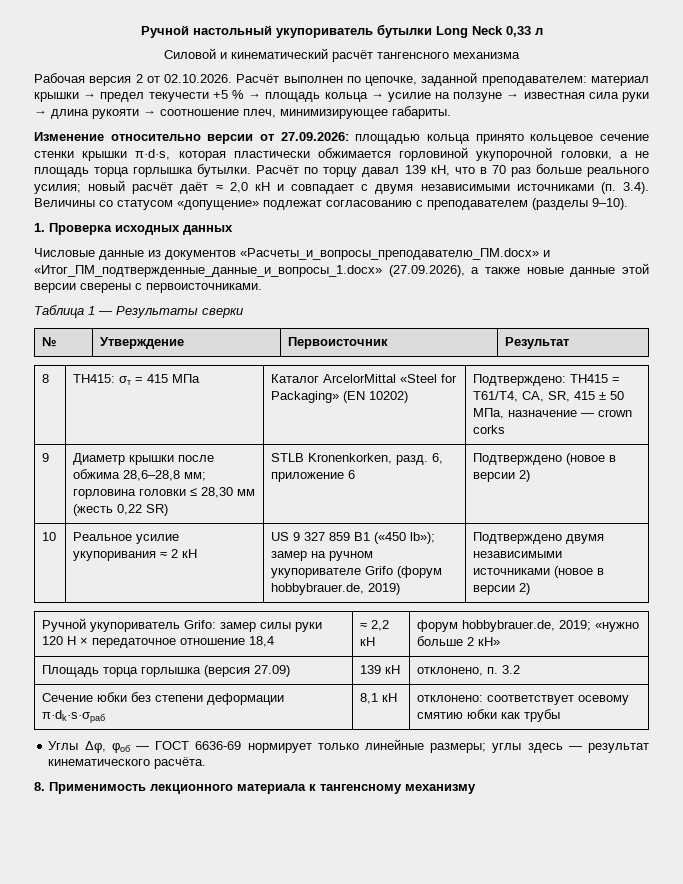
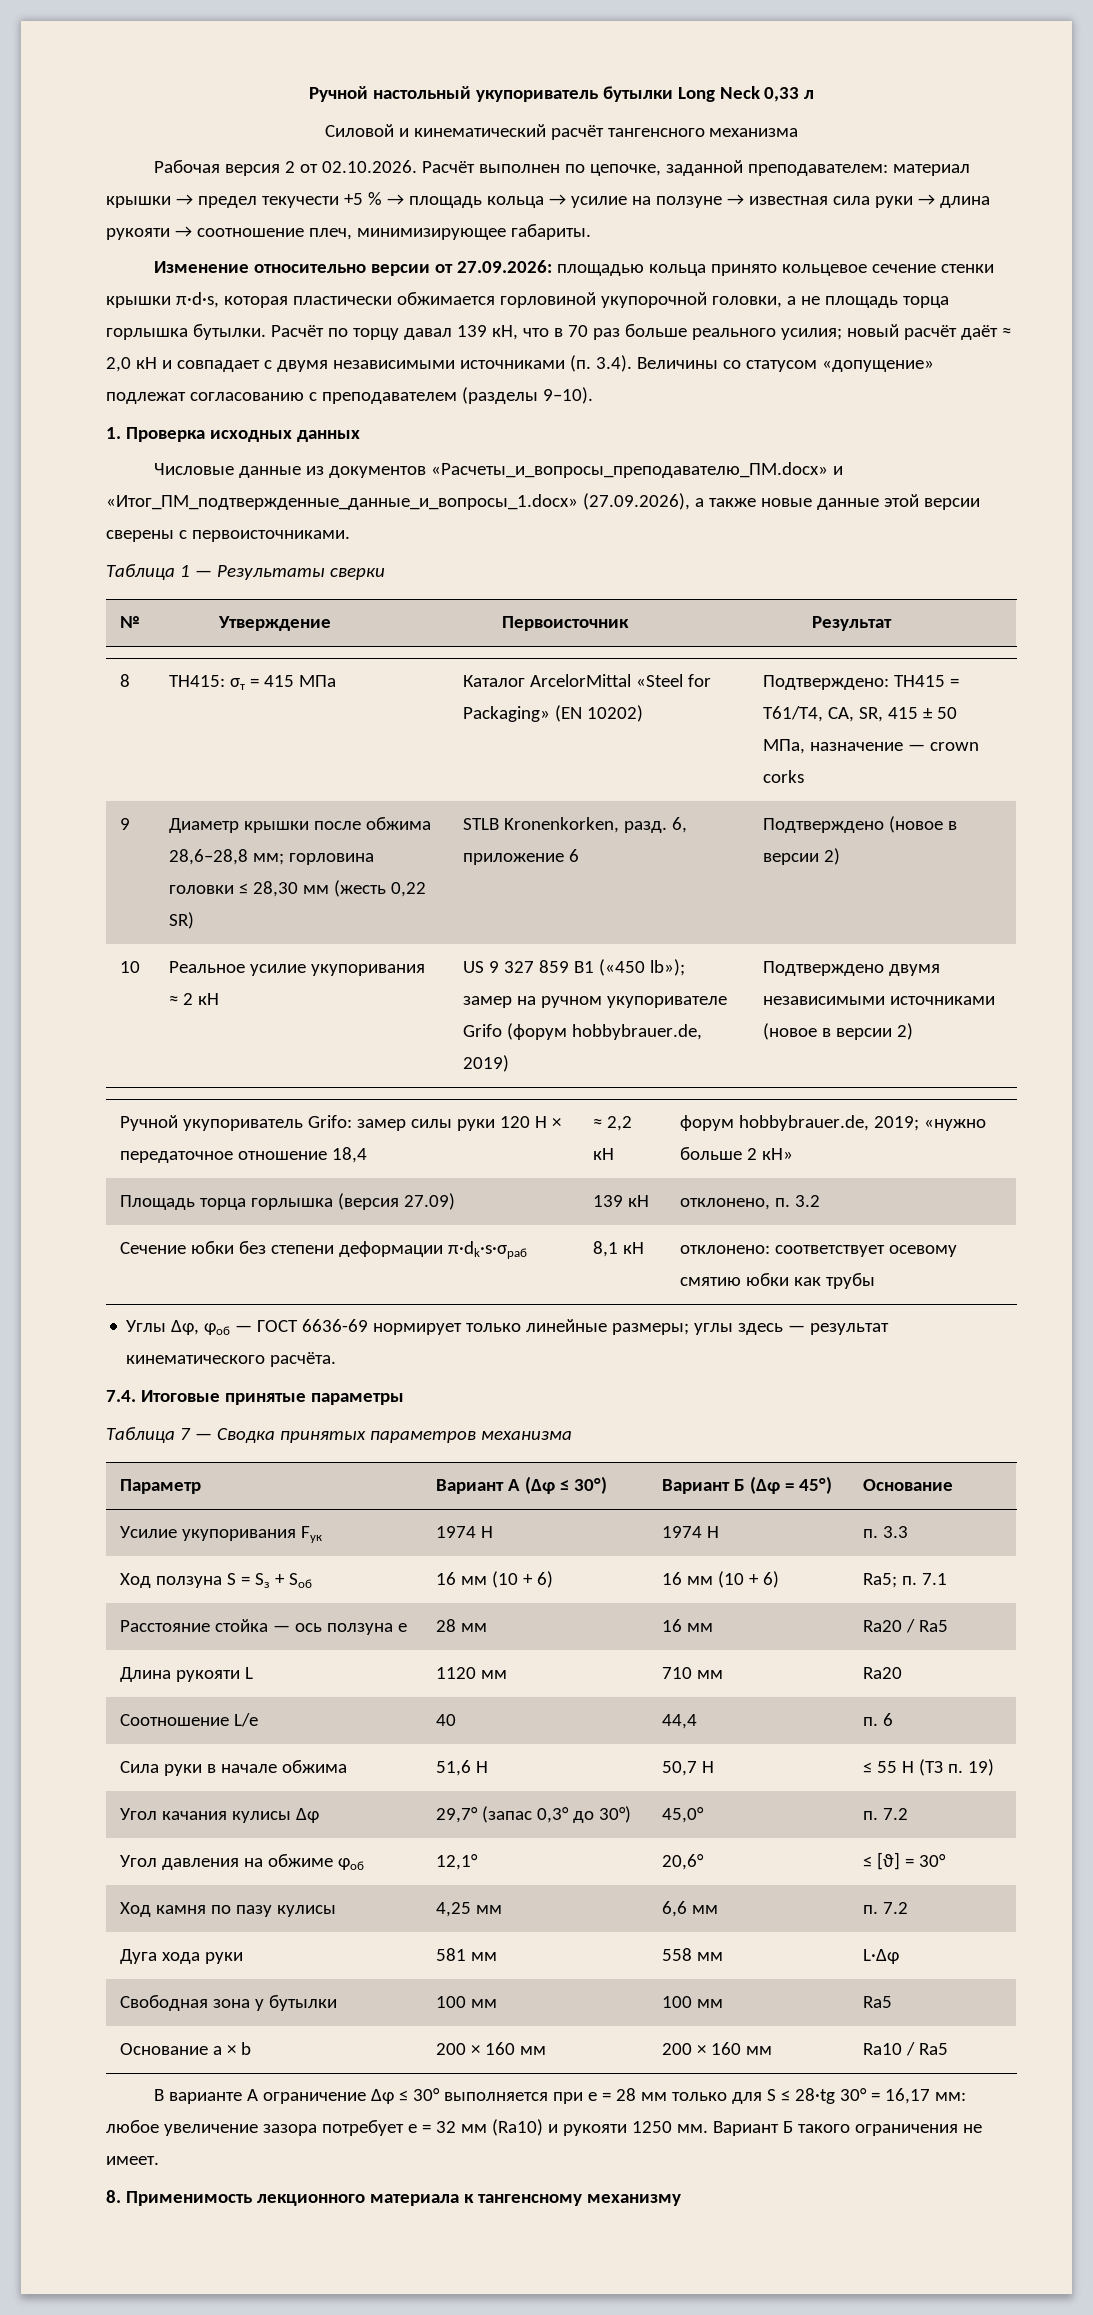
+ 7.4. Итоговые принятые параметры
+ Таблица 7 — Сводка принятых параметров механизма
+ Параметр | Вариант А (Δφ ≤ 30°) | Вариант Б (Δφ = 45°) | Основание
+ Усилие укупоривания Fук | 1974 Н | 1974 Н | п. 3.3
+ Ход ползуна S = Sз + Sоб | 16 мм (10 + 6) | 16 мм (10 + 6) | Ra5; п. 7.1
+ Расстояние стойка — ось ползуна e | 28 мм | 16 мм | Ra20 / Ra5
+ Длина рукояти L | 1120 мм | 710 мм | Ra20
+ Соотношение L/e | 40 | 44,4 | п. 6
+ Сила руки в начале обжима | 51,6 Н | 50,7 Н | ≤ 55 Н (ТЗ п. 19)
+ Угол качания кулисы Δφ | 29,7° (запас 0,3° до 30°) | 45,0° | п. 7.2
+ Угол давления на обжиме φоб | 12,1° | 20,6° | ≤ [ϑ] = 30°
+ Ход камня по пазу кулисы | 4,25 мм | 6,6 мм | п. 7.2
+ Дуга хода руки | 581 мм | 558 мм | L·Δφ
+ Свободная зона у бутылки | 100 мм | 100 мм | Ra5
+ Основание a × b | 200 × 160 мм | 200 × 160 мм | Ra10 / Ra5
+ В варианте А ограничение Δφ ≤ 30° выполняется при e = 28 мм только для S ≤ 28·tg 30° = 16,17 мм: любое увеличение зазора потребует e = 32 мм (Ra10) и рукояти 1250 мм. Вариант Б такого ограничения не имеет.

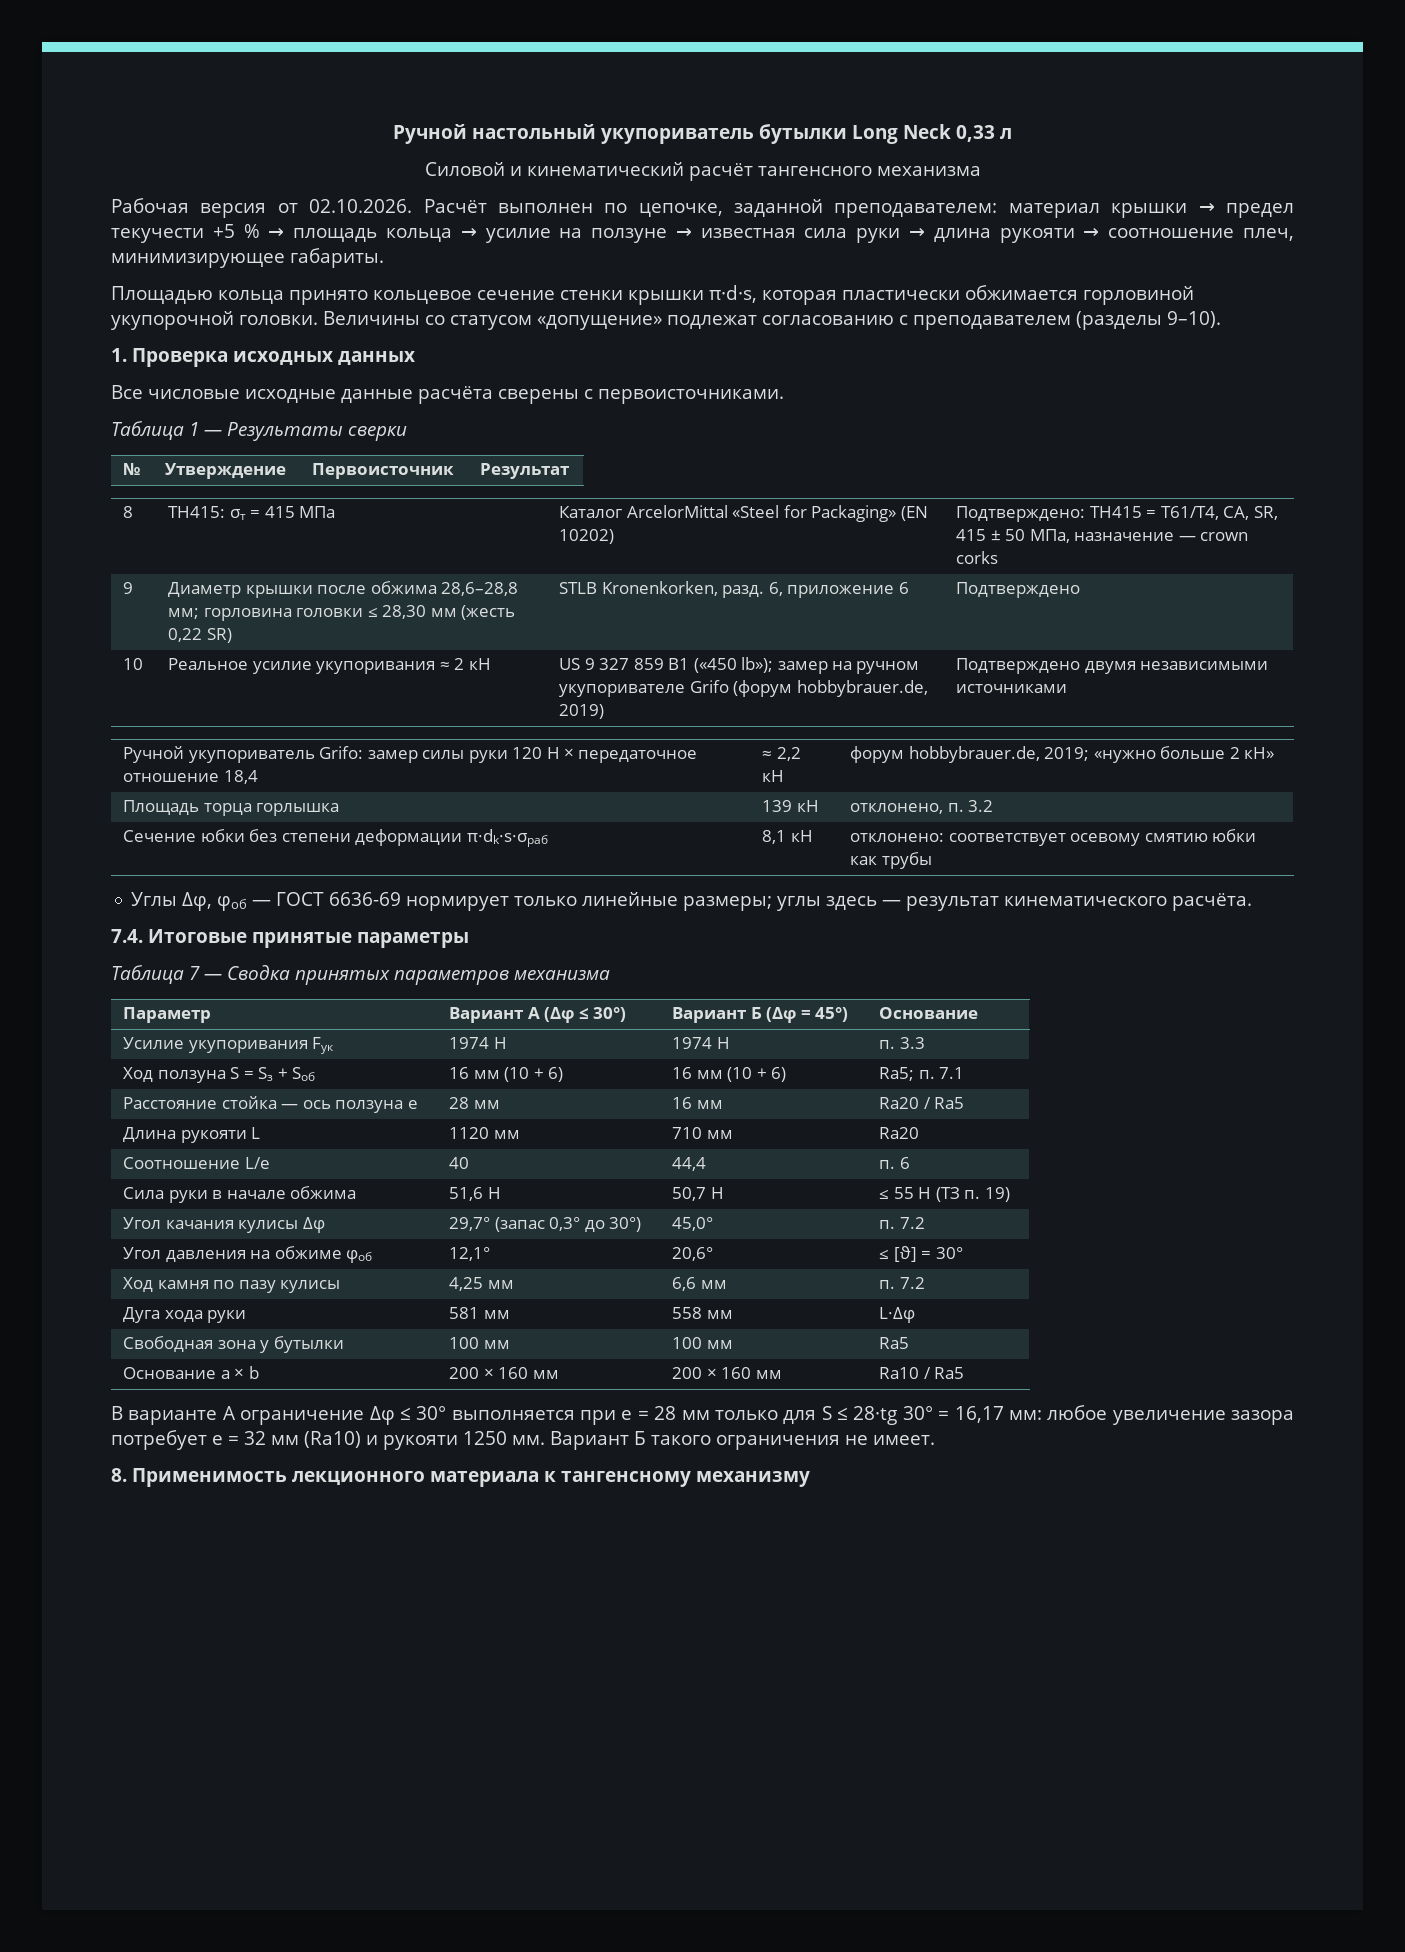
- Рабочая версия 2 от 02.10.2026. Расчёт выполнен по цепочке, заданной преподавателем: материал крышки → предел текучести +5 % → площадь кольца → усилие на ползуне → известная сила руки → длина рукояти → соотношение плеч, минимизирующее габариты.
+ Рабочая версия от 02.10.2026. Расчёт выполнен по цепочке, заданной преподавателем: материал крышки → предел текучести +5 % → площадь кольца → усилие на ползуне → известная сила руки → длина рукояти → соотношение плеч, минимизирующее габариты.
- Изменение относительно версии от 27.09.2026: площадью кольца принято кольцевое сечение стенки крышки π·d·s, которая пластически обжимается горловиной укупорочной головки, а не площадь торца горлышка бутылки. Расчёт по торцу давал 139 кН, что в 70 раз больше реального усилия; новый расчёт даёт ≈ 2,0 кН и совпадает с двумя независимыми источниками (п. 3.4). Величины со статусом «допущение» подлежат согласованию с преподавателем (разделы 9–10).
+ Площадью кольца принято кольцевое сечение стенки крышки π·d·s, которая пластически обжимается горловиной укупорочной головки. Величины со статусом «допущение» подлежат согласованию с преподавателем (разделы 9–10).
- Числовые данные из документов «Расчеты_и_вопросы_преподавателю_ПМ.docx» и «Итог_ПМ_подтвержденные_данные_и_вопросы_1.docx» (27.09.2026), а также новые данные этой версии сверены с первоисточниками.
+ Все числовые исходные данные расчёта сверены с первоисточниками.
- 9 | Диаметр крышки после обжима 28,6–28,8 мм; горловина головки ≤ 28,30 мм (жесть 0,22 SR) | STLB Kronenkorken, разд. 6, приложение 6 | Подтверждено (новое в версии 2)
+ 9 | Диаметр крышки после обжима 28,6–28,8 мм; горловина головки ≤ 28,30 мм (жесть 0,22 SR) | STLB Kronenkorken, разд. 6, приложение 6 | Подтверждено
- 10 | Реальное усилие укупоривания ≈ 2 кН | US 9 327 859 B1 («450 lb»); замер на ручном укупоривателе Grifo (форум hobbybrauer.de, 2019) | Подтверждено двумя независимыми источниками (новое в версии 2)
+ 10 | Реальное усилие укупоривания ≈ 2 кН | US 9 327 859 B1 («450 lb»); замер на ручном укупоривателе Grifo (форум hobbybrauer.de, 2019) | Подтверждено двумя независимыми источниками
- Площадь торца горлышка (версия 27.09) | 139 кН | отклонено, п. 3.2
+ Площадь торца горлышка | 139 кН | отклонено, п. 3.2

